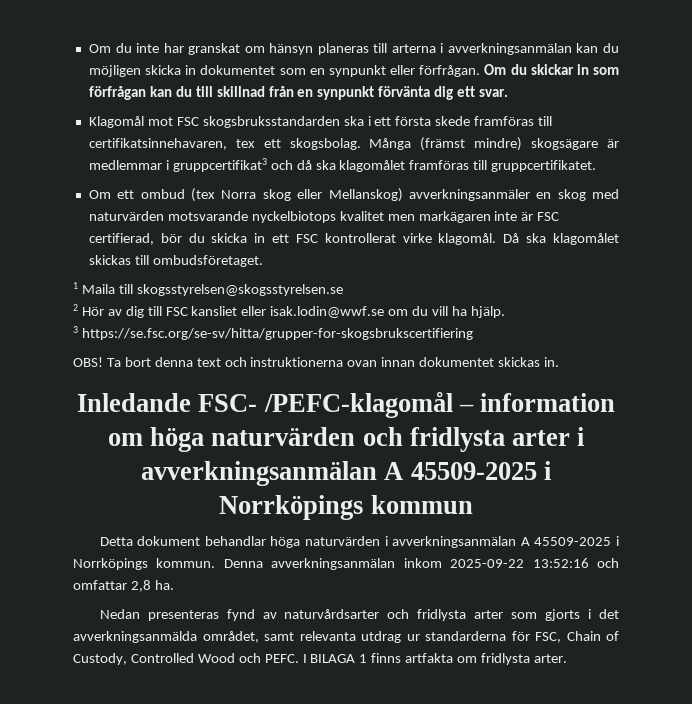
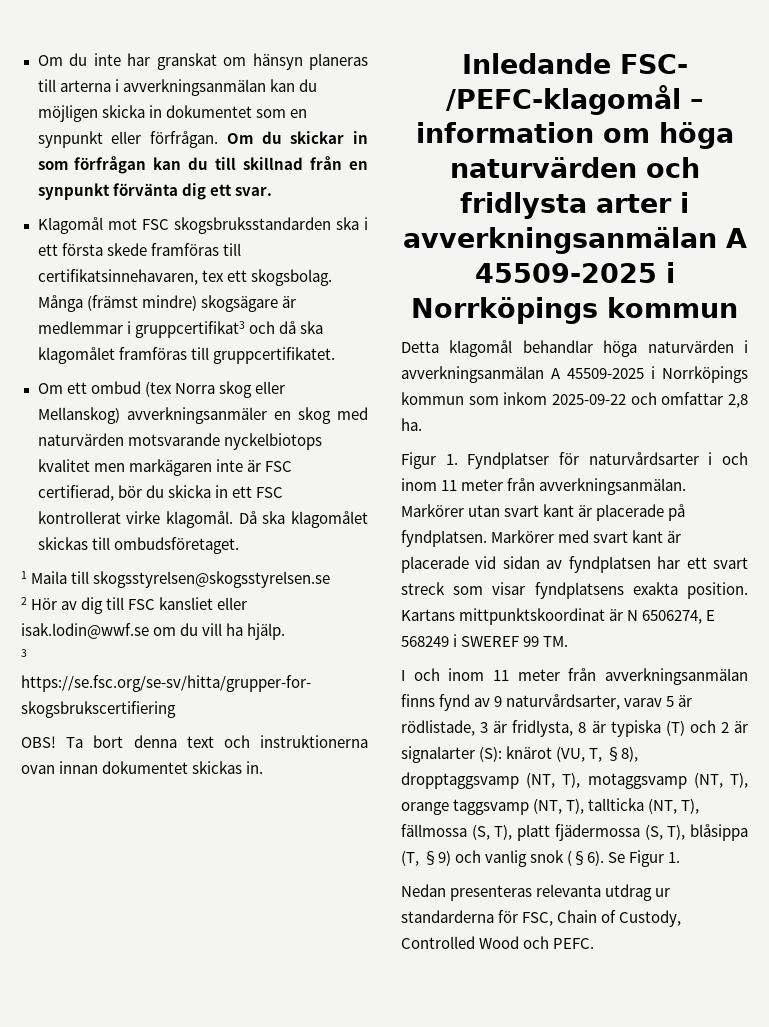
- Detta dokument behandlar höga naturvärden i avverkningsanmälan A 45509-2025 i Norrköpings kommun. Denna avverkningsanmälan inkom 2025-09-22 13:52:16 och omfattar 2,8 ha.
+ Detta klagomål behandlar höga naturvärden i avverkningsanmälan A 45509-2025 i Norrköpings kommun som inkom 2025-09-22 och omfattar 2,8 ha.
- Nedan presenteras fynd av naturvårdsarter och fridlysta arter som gjorts i det avverkningsanmälda området, samt relevanta utdrag ur standarderna för FSC, Chain of Custody, Controlled Wood och PEFC. I BILAGA 1 finns artfakta om fridlysta arter.
+ Figur 1. Fyndplatser för naturvårdsarter i och inom 11 meter från avverkningsanmälan. Markörer utan svart kant är placerade på fyndplatsen. Markörer med svart kant är placerade vid sidan av fyndplatsen har ett svart streck som visar fyndplatsens exakta position. Kartans mittpunktskoordinat är N 6506274, E 568249 i SWEREF 99 TM.
+ I och inom 11 meter från avverkningsanmälan finns fynd av 9 naturvårdsarter, varav 5 är rödlistade, 3 är fridlysta, 8 är typiska (T) och 2 är signalarter (S): knärot (VU, T, §8), dropptaggsvamp (NT, T), motaggsvamp (NT, T), orange taggsvamp (NT, T), tallticka (NT, T), fällmossa (S, T), platt fjädermossa (S, T), blåsippa (T, §9) och vanlig snok (§6). Se Figur 1.
+ Nedan presenteras relevanta utdrag ur standarderna för FSC, Chain of Custody, Controlled Wood och PEFC.

